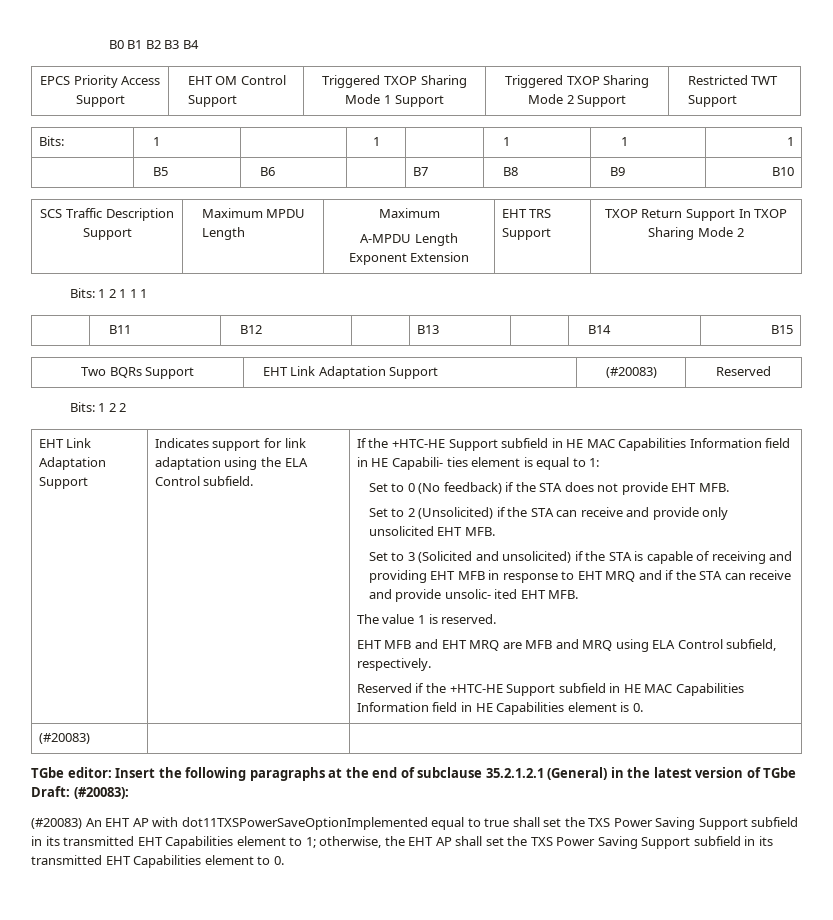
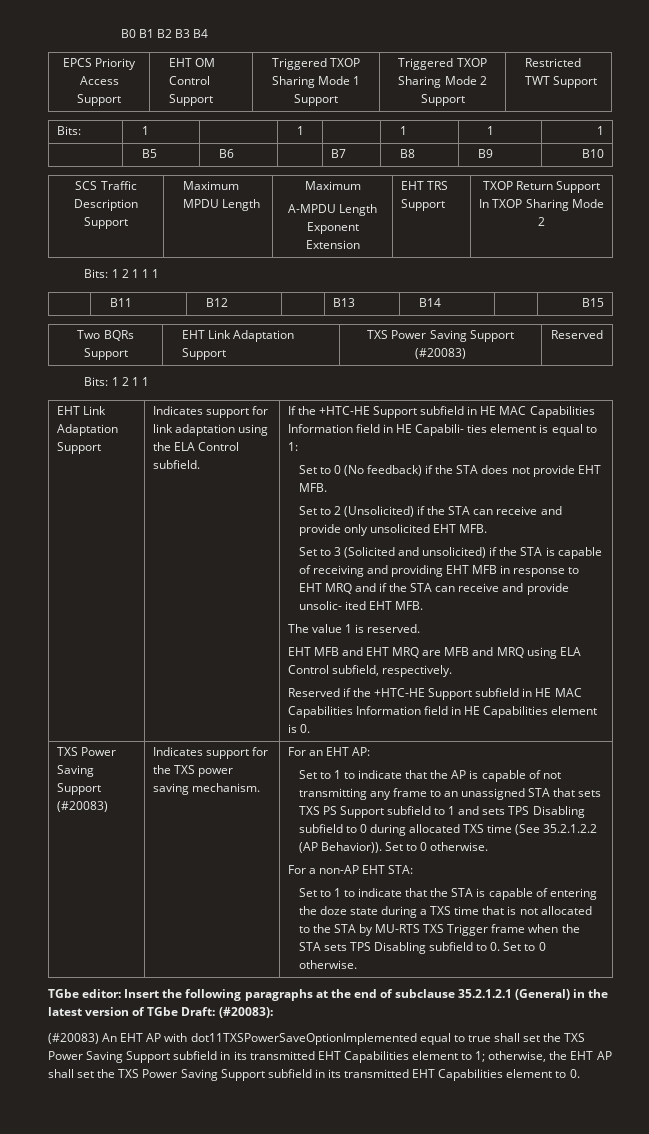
- | B11 | B12 | | B13 | | B14 | B15
+ | B11 | B12 | | B13 | B14 | | B15
- Two BQRs Support | EHT Link Adaptation Support | (#20083) | Reserved
- Bits: 1 2 2
+ Two BQRs Support | EHT Link Adaptation Support | TXS Power Saving Support (#20083) | Reserved
+ Bits: 1 2 1 1
  Reserved if the +HTC-HE Support subfield in HE MAC Capabilities Information field in HE Capabilities element is 0.
- (#20083)
+ TXS Power Saving Support (#20083) | Indicates support for the TXS power saving mechanism. | For an EHT AP:
+ Set to 1 to indicate that the AP is capable of not transmitting any frame to an unassigned STA that sets TXS PS Support subfield to 1 and sets TPS Disabling subfield to 0 during allocated TXS time (See 35.2.1.2.2 (AP Behavior)). Set to 0 otherwise.
+ For a non-AP EHT STA:
+ Set to 1 to indicate that the STA is capable of entering the doze state during a TXS time that is not allocated to the STA by MU-RTS TXS Trigger frame when the STA sets TPS Disabling subfield to 0. Set to 0 otherwise.

